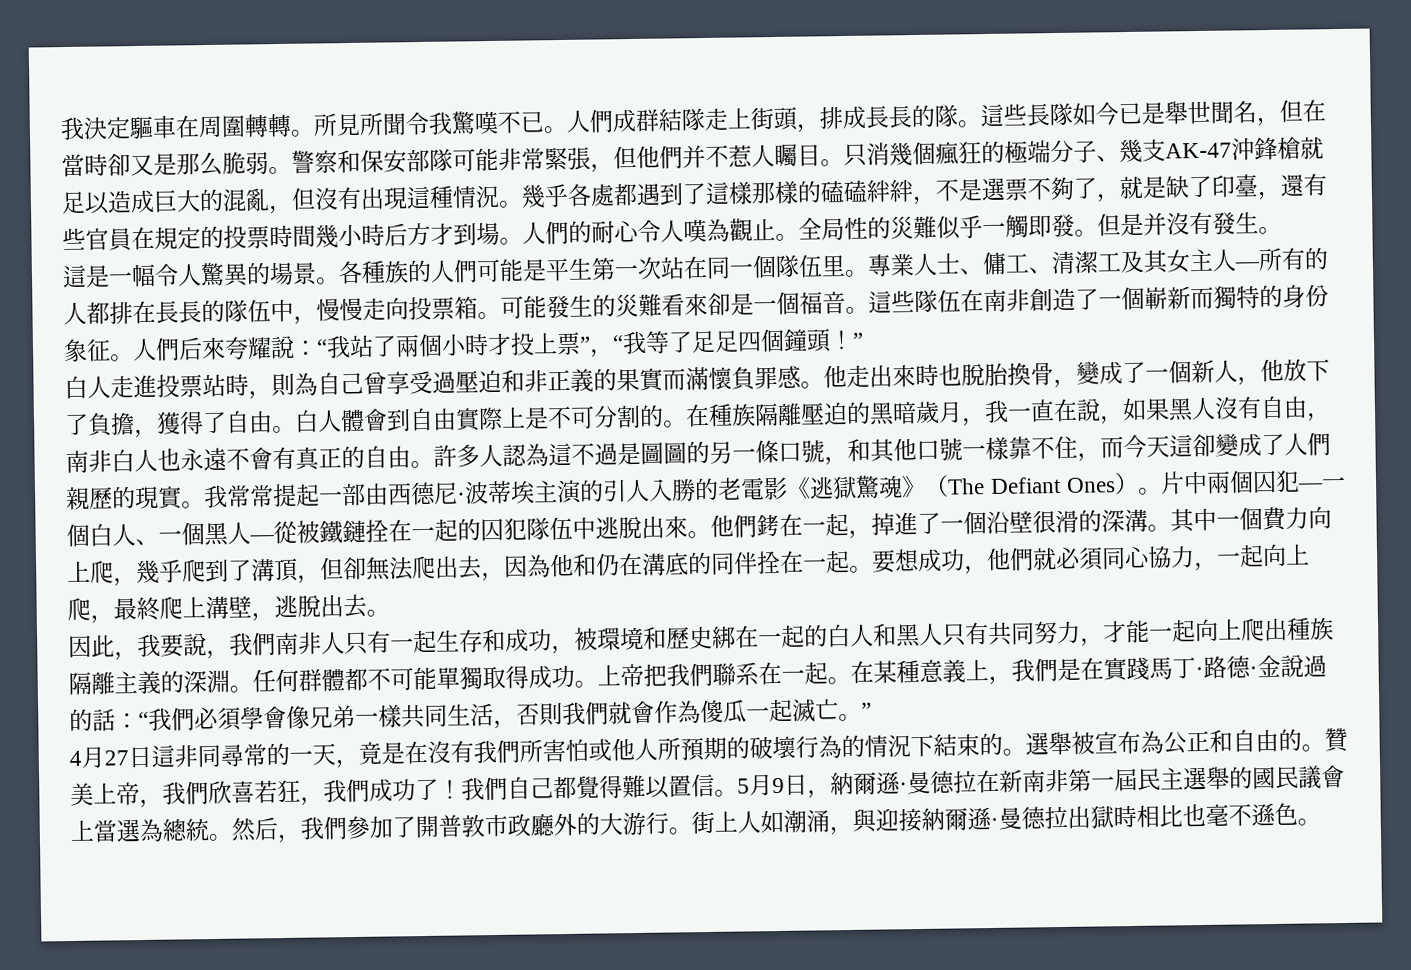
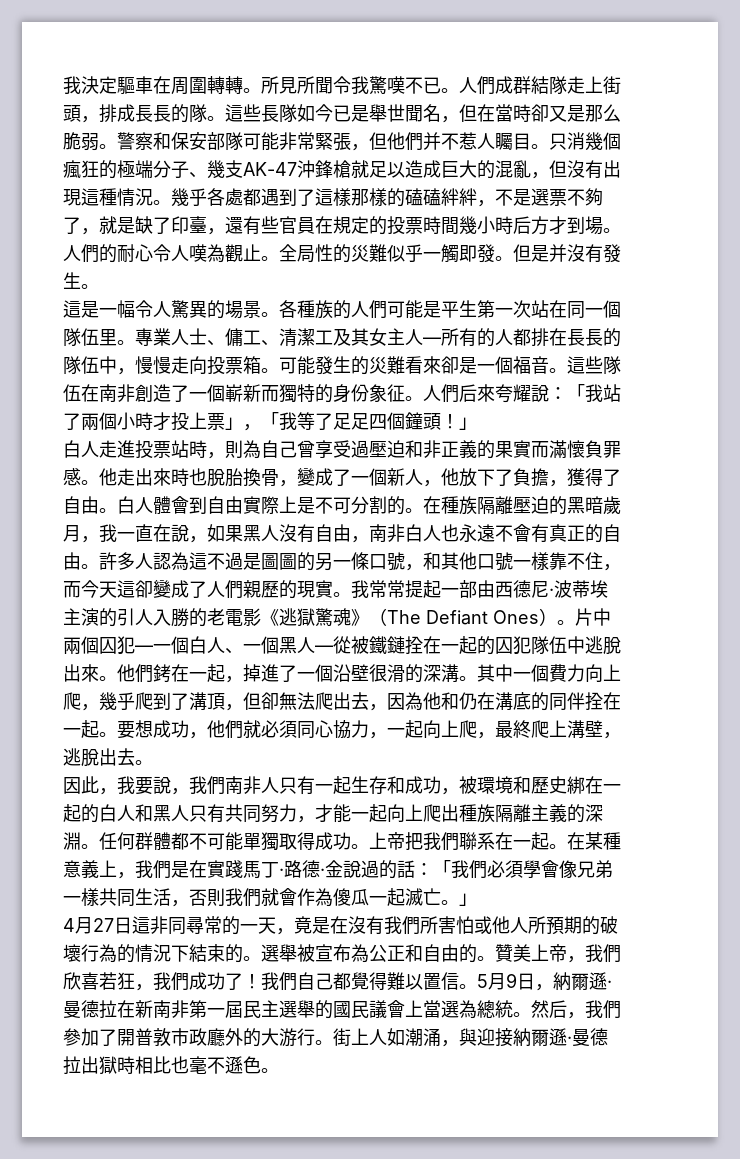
- 人們后來夸耀說：“我站了兩個小時才投上票”，“我等了足足四個鐘頭！”
+ 人們后來夸耀說：「我站了兩個小時才投上票」，「我等了足足四個鐘頭！」
- 在某種意義上，我們是在實踐馬丁·路德·金說過的話：“我們必須學會像兄弟一樣共同生活，否則我們就會作為傻瓜一起滅亡。”
+ 在某種意義上，我們是在實踐馬丁·路德·金說過的話：「我們必須學會像兄弟一樣共同生活，否則我們就會作為傻瓜一起滅亡。」

